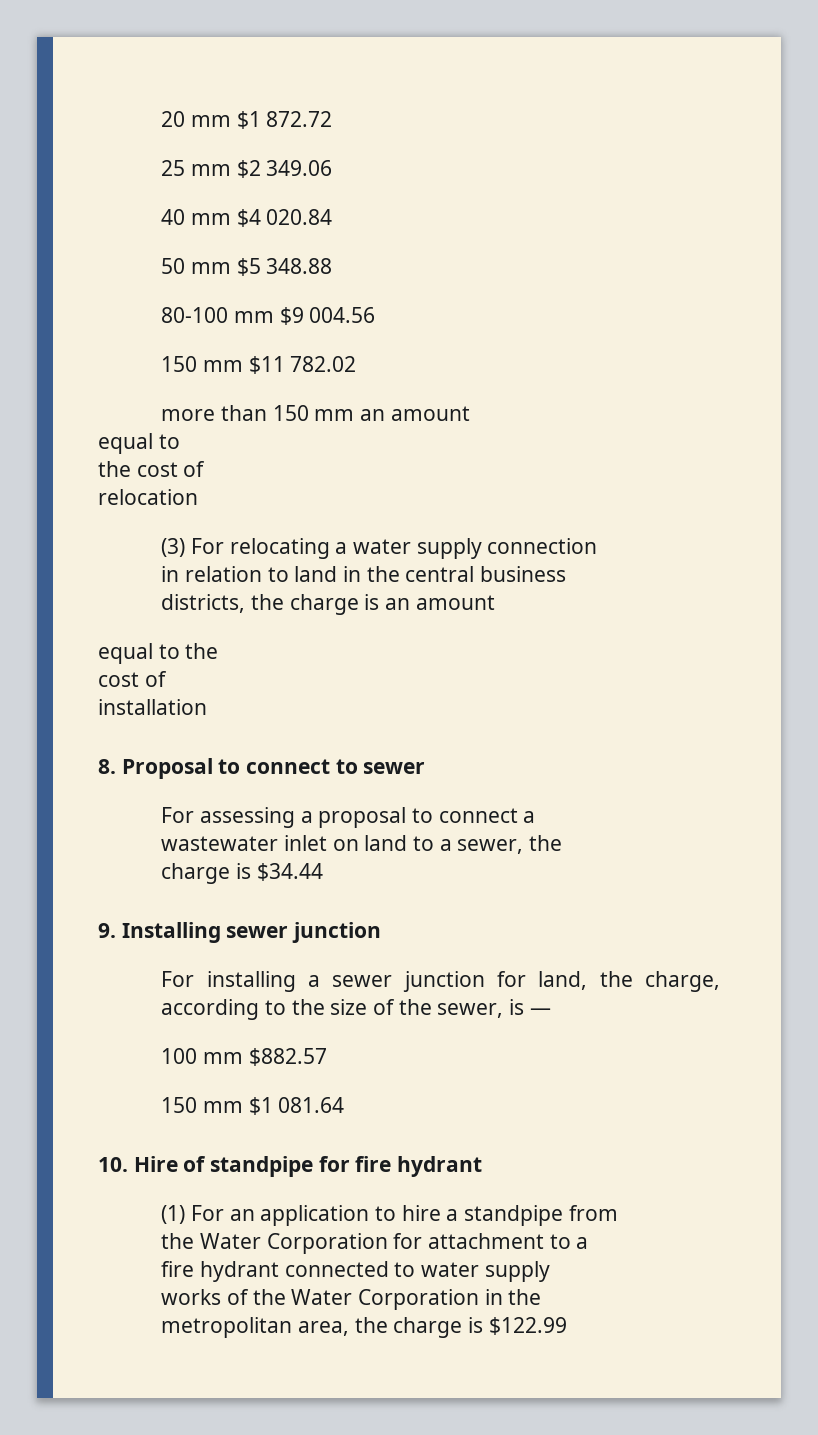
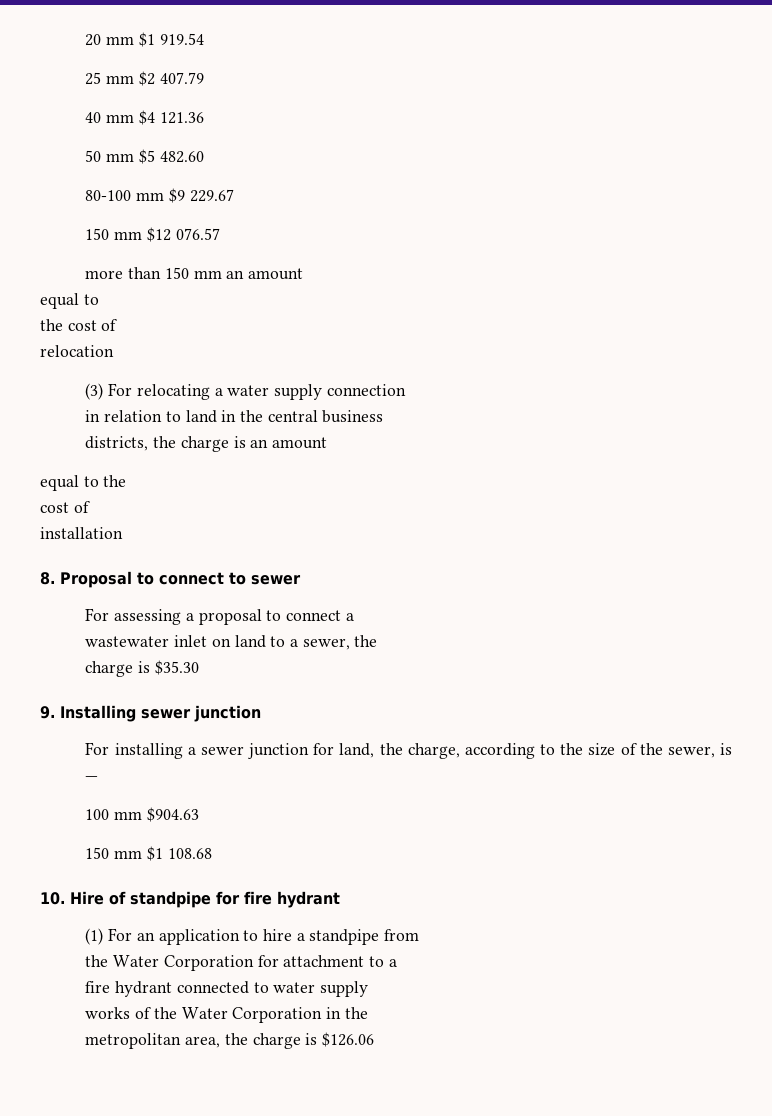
- 20 mm $1 872.72
+ 20 mm $1 919.54
- 25 mm $2 349.06
+ 25 mm $2 407.79
- 40 mm $4 020.84
+ 40 mm $4 121.36
- 50 mm $5 348.88
+ 50 mm $5 482.60
- 80-100 mm $9 004.56
- 150 mm $11 782.02
+ 80-100 mm $9 229.67
+ 150 mm $12 076.57
- charge is $34.44
+ charge is $35.30
- 100 mm $882.57
+ 100 mm $904.63
- 150 mm $1 081.64
+ 150 mm $1 108.68
- metropolitan area, the charge is $122.99
+ metropolitan area, the charge is $126.06

